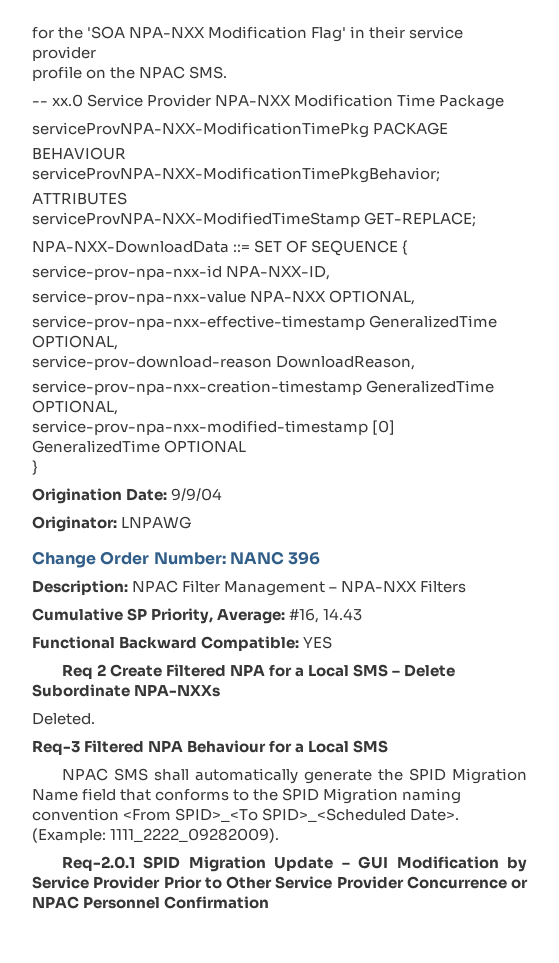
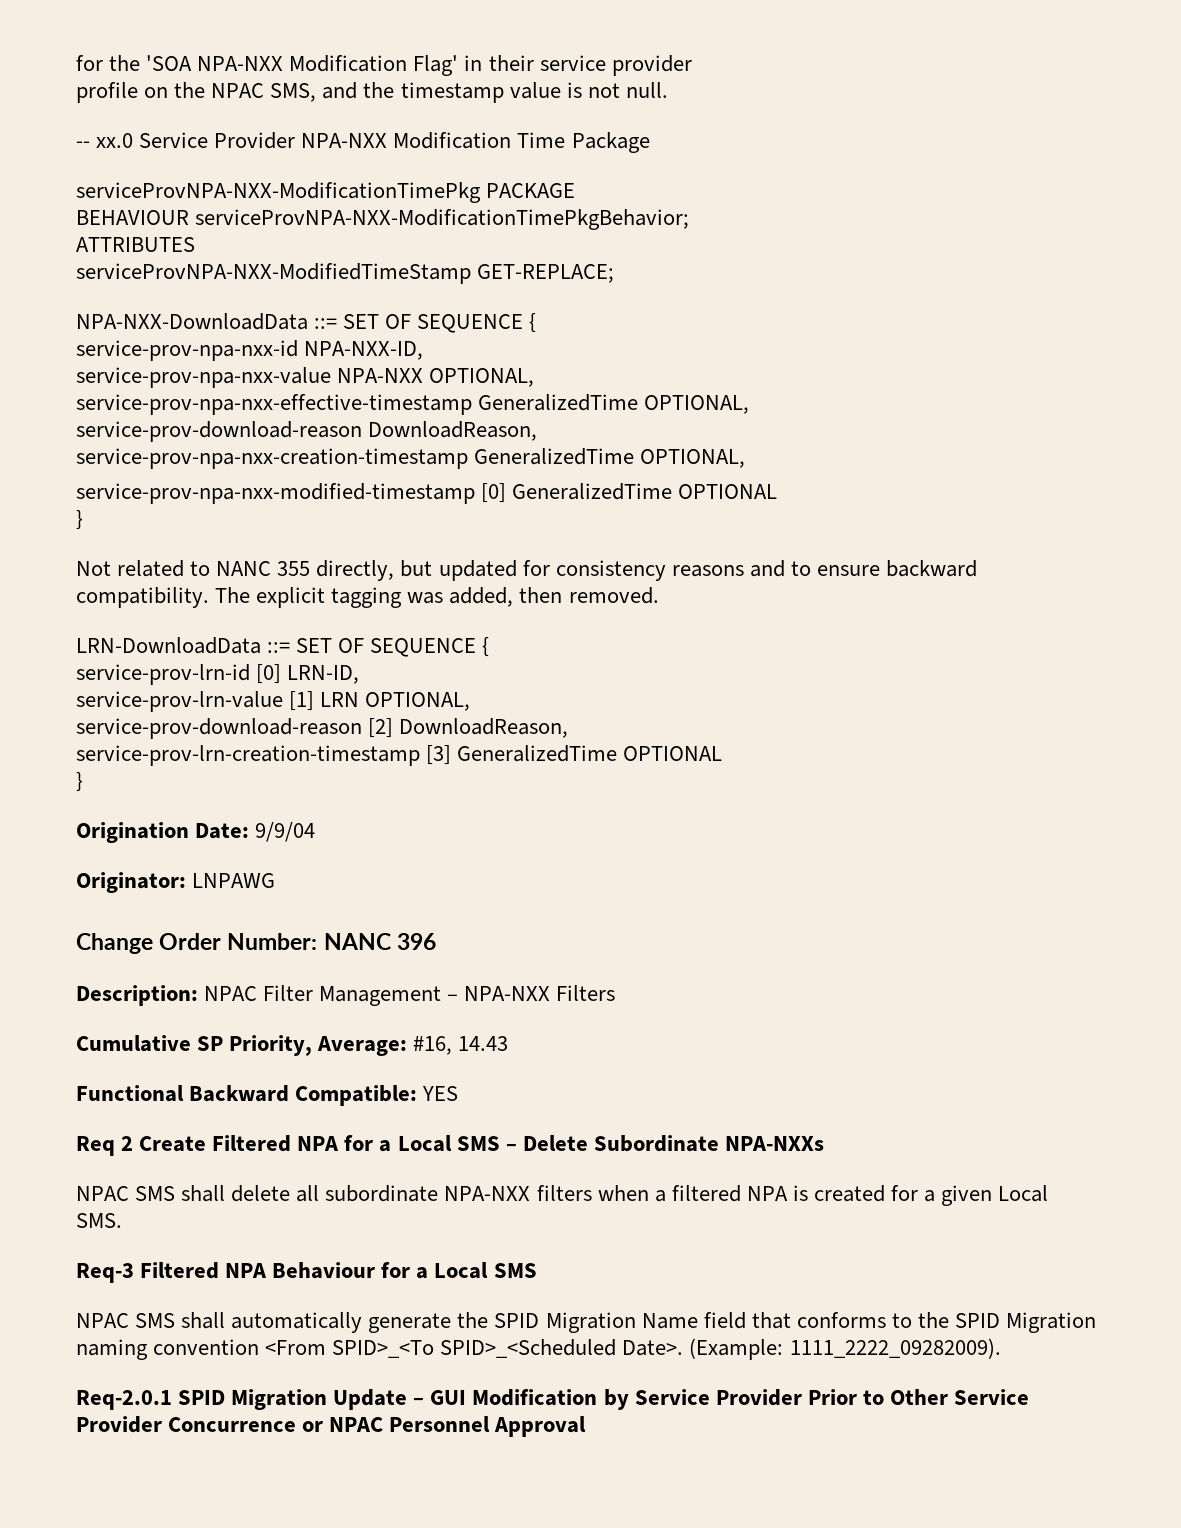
- profile on the NPAC SMS.
+ profile on the NPAC SMS, and the timestamp value is not null.
+ Not related to NANC 355 directly, but updated for consistency reasons and to ensure backward compatibility. The explicit tagging was added, then removed.
+ LRN-DownloadData ::= SET OF SEQUENCE {
+ service-prov-lrn-id [0] LRN-ID,
+ service-prov-lrn-value [1] LRN OPTIONAL,
+ service-prov-download-reason [2] DownloadReason,
+ service-prov-lrn-creation-timestamp [3] GeneralizedTime OPTIONAL
+ }
- Deleted.
+ NPAC SMS shall delete all subordinate NPA-NXX filters when a filtered NPA is created for a given Local SMS.
- Req-2.0.1 SPID Migration Update – GUI Modification by Service Provider Prior to Other Service Provider Concurrence or NPAC Personnel Confirmation
+ Req-2.0.1 SPID Migration Update – GUI Modification by Service Provider Prior to Other Service Provider Concurrence or NPAC Personnel Approval

